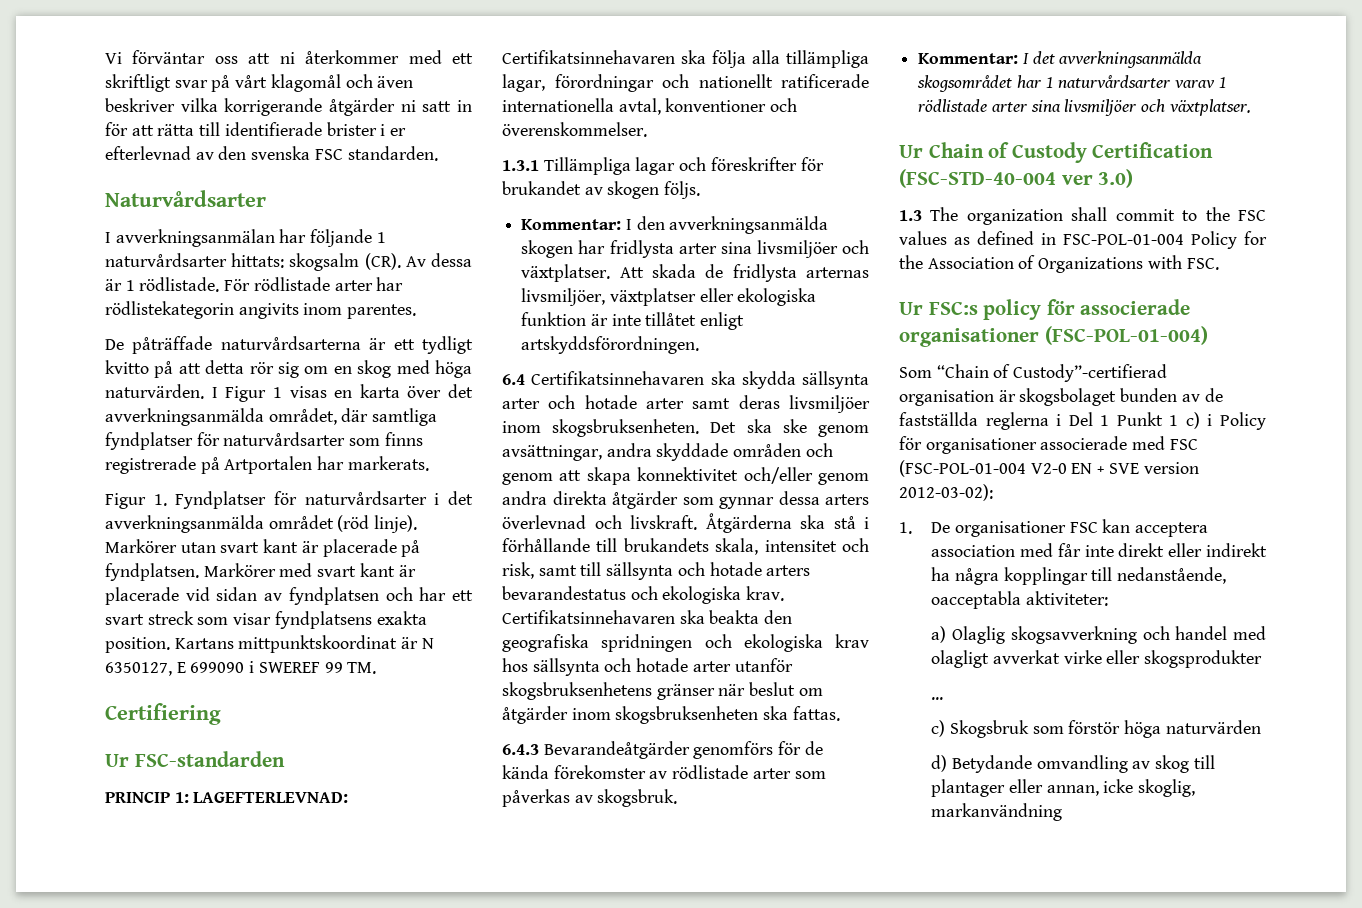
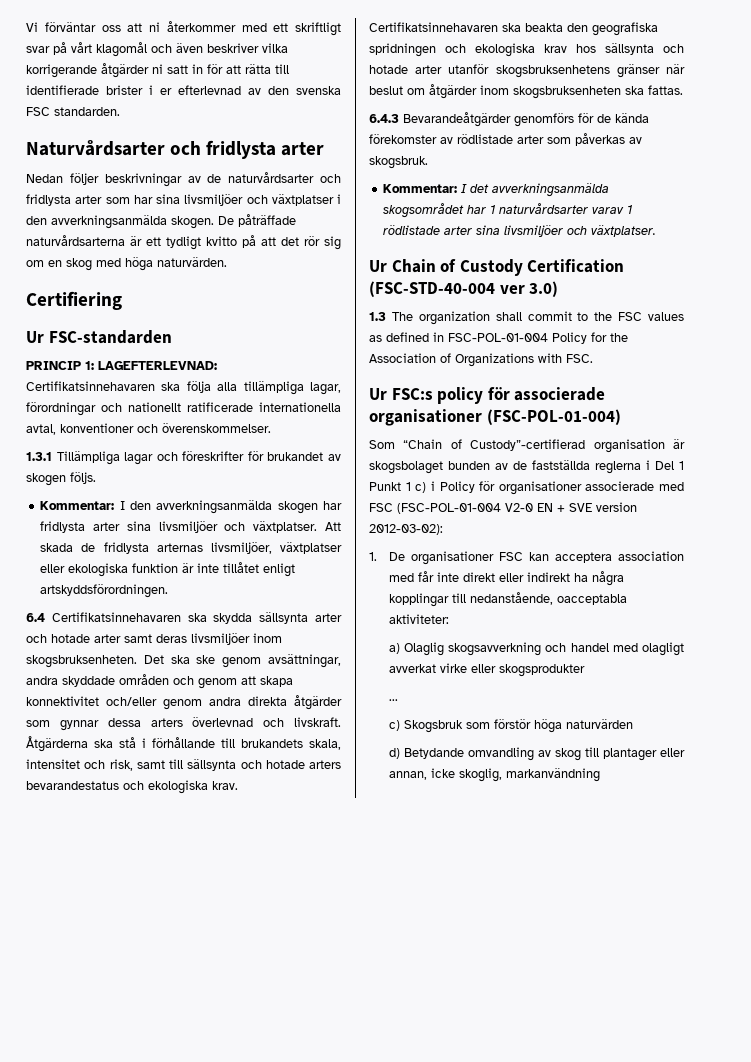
- Naturvårdsarter
- I avverkningsanmälan har följande 1 naturvårdsarter hittats: skogsalm (CR). Av dessa är 1 rödlistade. För rödlistade arter har rödlistekategorin angivits inom parentes.
- De påträffade naturvårdsarterna är ett tydligt kvitto på att detta rör sig om en skog med höga naturvärden. I Figur 1 visas en karta över det avverkningsanmälda området, där samtliga fyndplatser för naturvårdsarter som finns registrerade på Artportalen har markerats.
- Figur 1. Fyndplatser för naturvårdsarter i det avverkningsanmälda området (röd linje). Markörer utan svart kant är placerade på fyndplatsen. Markörer med svart kant är placerade vid sidan av fyndplatsen och har ett svart streck som visar fyndplatsens exakta position. Kartans mittpunktskoordinat är N 6350127, E 699090 i SWEREF 99 TM.
+ Naturvårdsarter och fridlysta arter
+ Nedan följer beskrivningar av de naturvårdsarter och fridlysta arter som har sina livsmiljöer och växtplatser i den avverkningsanmälda skogen. De påträffade naturvårdsarterna är ett tydligt kvitto på att det rör sig om en skog med höga naturvärden.

